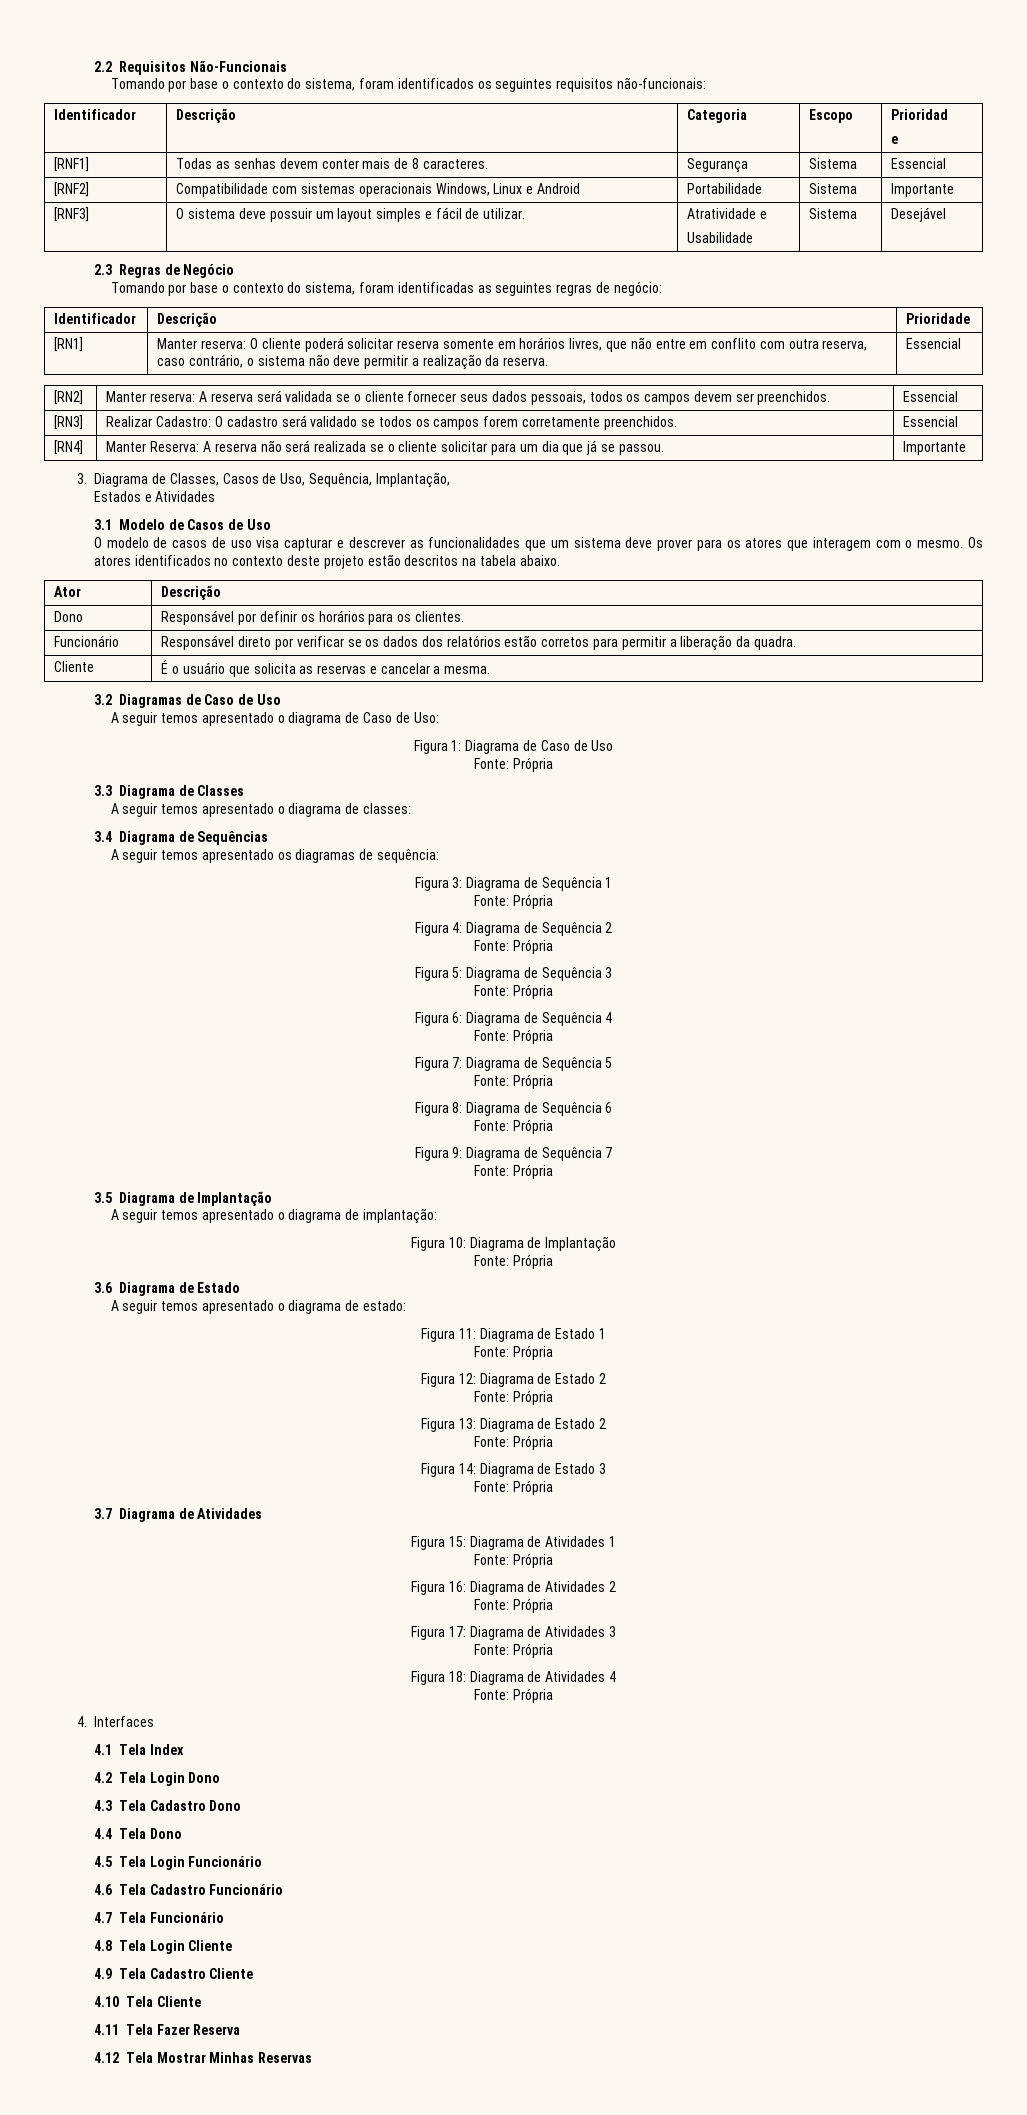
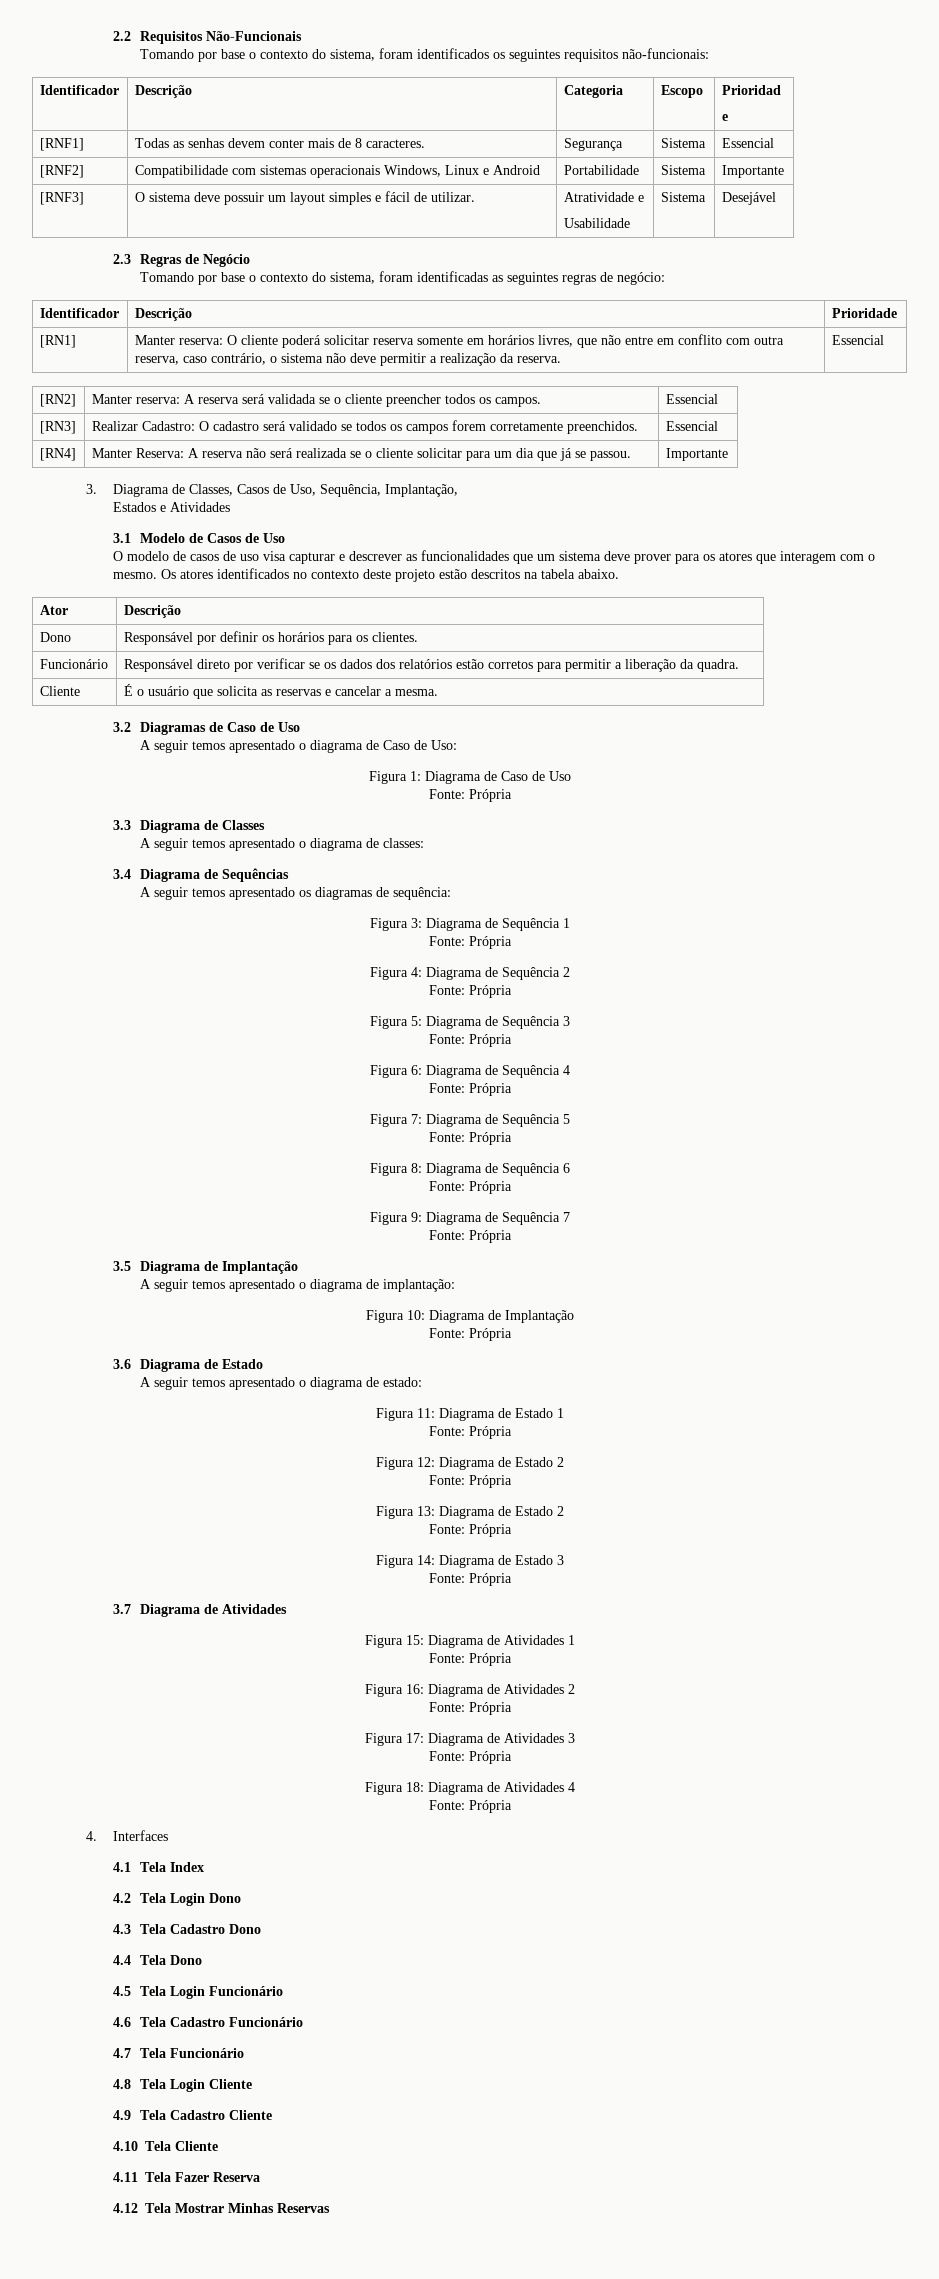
- [RN2] | Manter reserva: A reserva será validada se o cliente fornecer seus dados pessoais, todos os campos devem ser preenchidos. | Essencial
+ [RN2] | Manter reserva: A reserva será validada se o cliente preencher todos os campos. | Essencial

